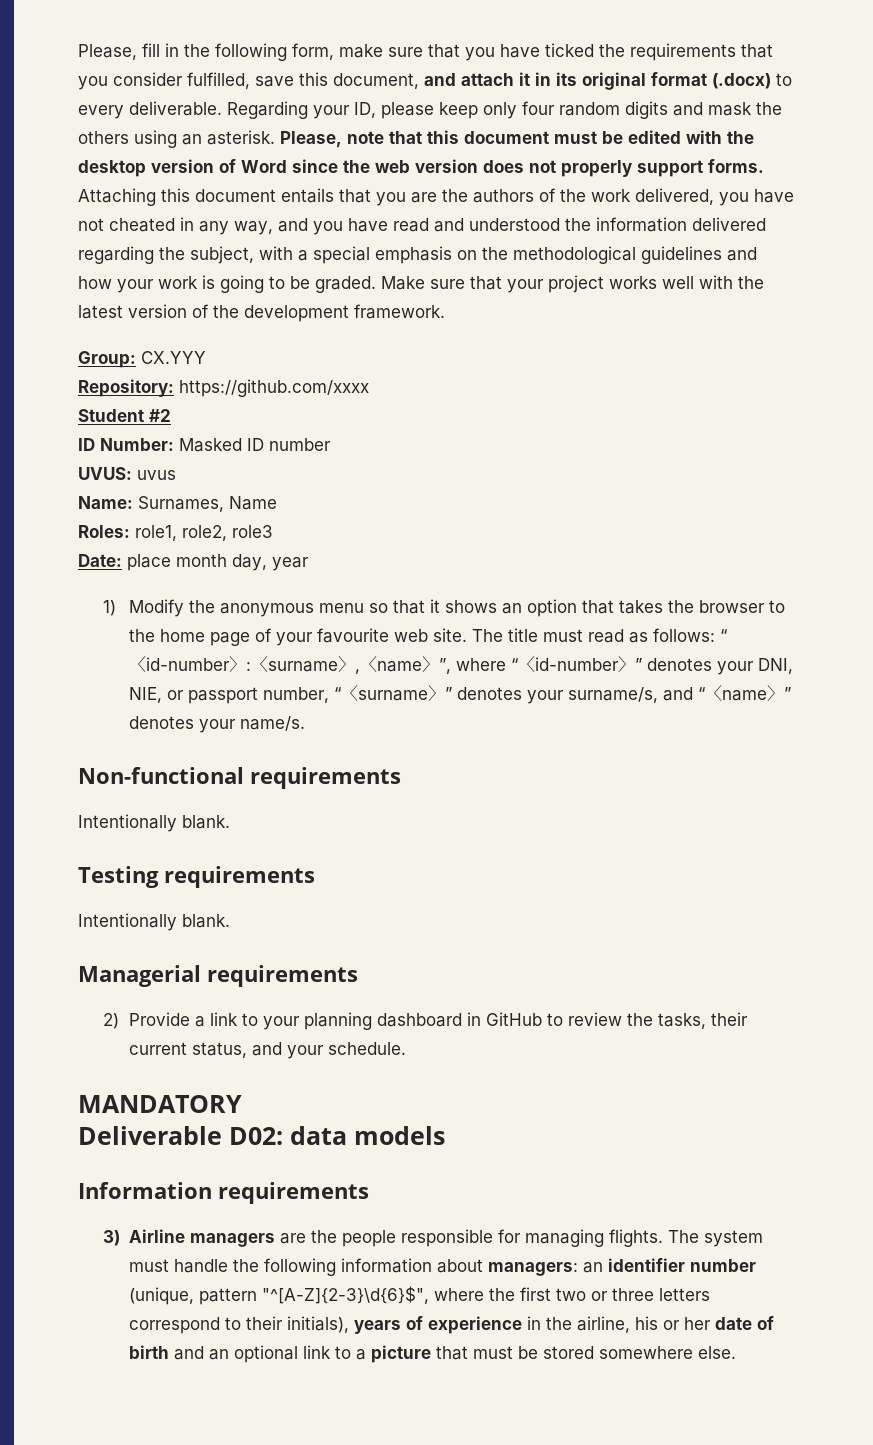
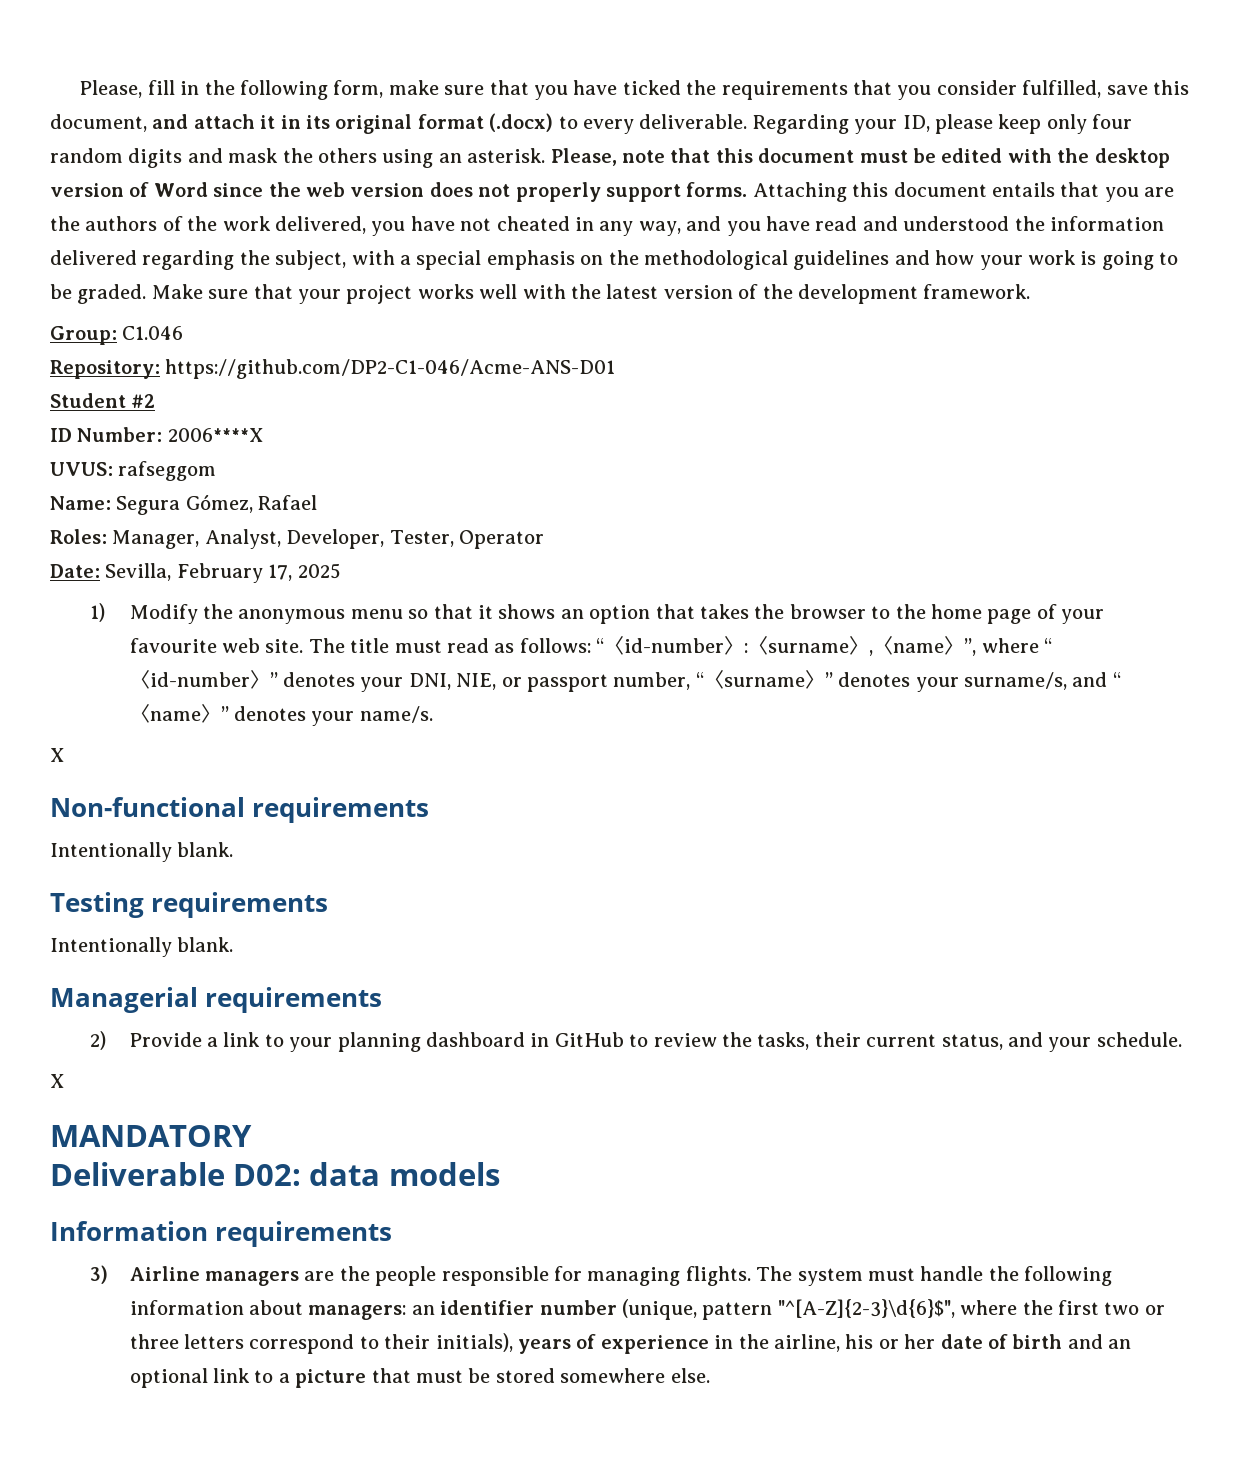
- Group: CX.YYY
+ Group: C1.046
- Repository: https://github.com/xxxx
+ Repository: https://github.com/DP2-C1-046/Acme-ANS-D01
- ID Number: Masked ID number
+ ID Number: 2006****X
- UVUS: uvus
+ UVUS: rafseggom
- Name: Surnames, Name
- Roles: role1, role2, role3
- Date: place month day, year
+ Name: Segura Gómez, Rafael
+ Roles: Manager, Analyst, Developer, Tester, Operator
+ Date: Sevilla, February 17, 2025
  The title must read as follows: “〈id-number〉:〈surname〉,〈name〉”, where “〈id-number〉” denotes your DNI, NIE, or passport number, “〈surname〉” denotes your surname/s, and “〈name〉” denotes your name/s.
+ X
  2) Provide a link to your planning dashboard in GitHub to review the tasks, their current status, and your schedule.
+ X

